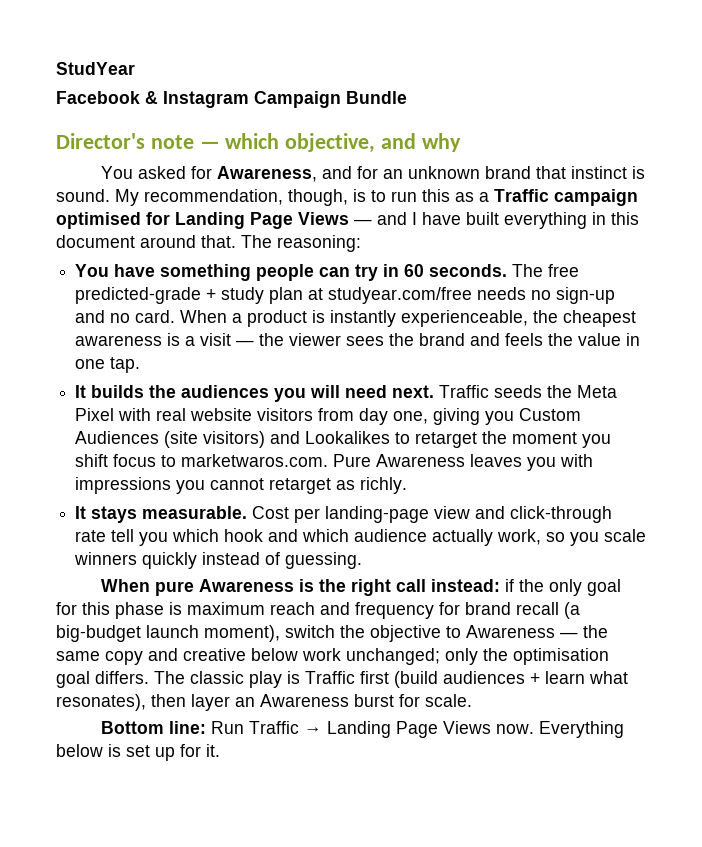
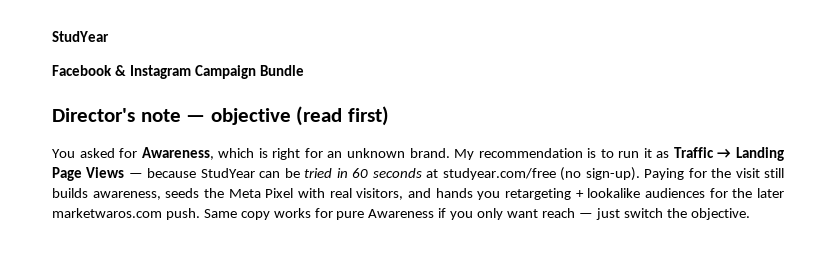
- Director's note — which objective, and why
+ Director's note — objective (read first)
- You asked for Awareness, and for an unknown brand that instinct is sound. My recommendation, though, is to run this as a Traffic campaign optimised for Landing Page Views — and I have built everything in this document around that. The reasoning:
- You have something people can try in 60 seconds. The free predicted-grade + study plan at studyear.com/free needs no sign-up and no card. When a product is instantly experienceable, the cheapest awareness is a visit — the viewer sees the brand and feels the value in one tap.
- It builds the audiences you will need next. Traffic seeds the Meta Pixel with real website visitors from day one, giving you Custom Audiences (site visitors) and Lookalikes to retarget the moment you shift focus to marketwaros.com. Pure Awareness leaves you with impressions you cannot retarget as richly.
- It stays measurable. Cost per landing-page view and click-through rate tell you which hook and which audience actually work, so you scale winners quickly instead of guessing.
- When pure Awareness is the right call instead: if the only goal for this phase is maximum reach and frequency for brand recall (a big-budget launch moment), switch the objective to Awareness — the same copy and creative below work unchanged; only the optimisation goal differs. The classic play is Traffic first (build audiences + learn what resonates), then layer an Awareness burst for scale.
- Bottom line: Run Traffic → Landing Page Views now. Everything below is set up for it.
+ You asked for Awareness, which is right for an unknown brand. My recommendation is to run it as Traffic → Landing Page Views — because StudYear can be tried in 60 seconds at studyear.com/free (no sign-up). Paying for the visit still builds awareness, seeds the Meta Pixel with real visitors, and hands you retargeting + lookalike audiences for the later marketwaros.com push. Same copy works for pure Awareness if you only want reach — just switch the objective.

